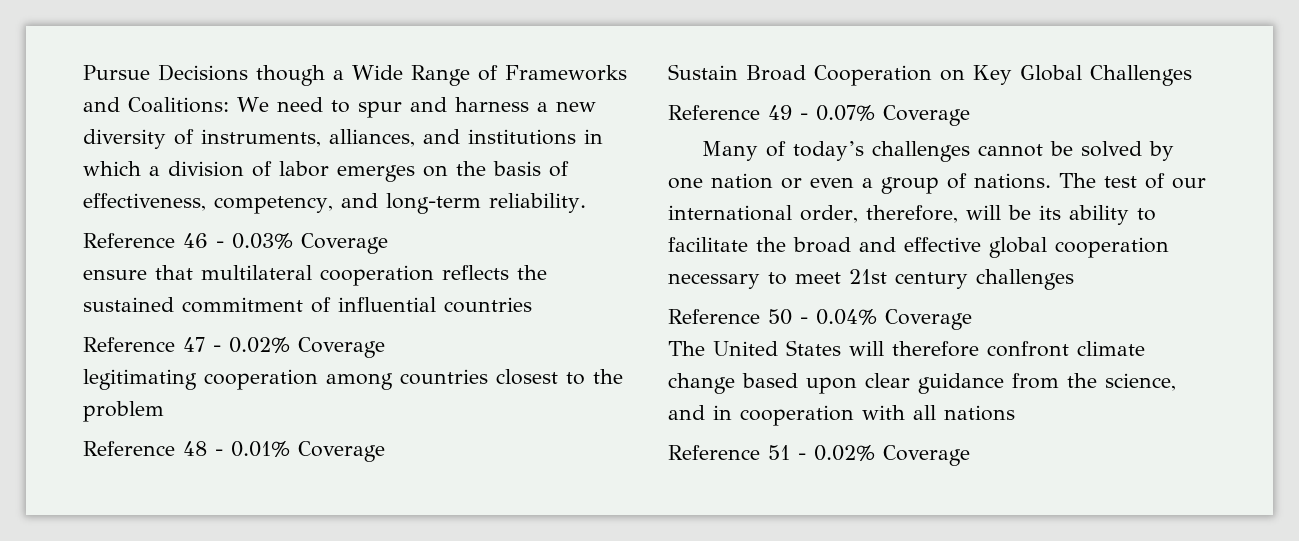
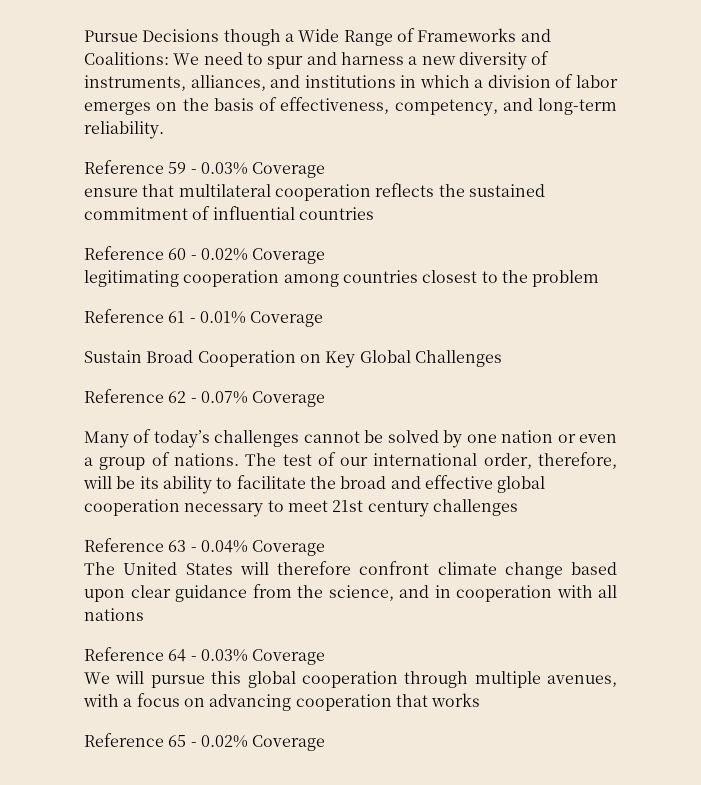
- Reference 46 - 0.03% Coverage
+ Reference 59 - 0.03% Coverage
- Reference 47 - 0.02% Coverage
+ Reference 60 - 0.02% Coverage
- Reference 48 - 0.01% Coverage
+ Reference 61 - 0.01% Coverage
- Reference 49 - 0.07% Coverage
+ Reference 62 - 0.07% Coverage
- Reference 50 - 0.04% Coverage
+ Reference 63 - 0.04% Coverage
- Reference 51 - 0.02% Coverage
+ Reference 64 - 0.03% Coverage
+ We will pursue this global cooperation through multiple avenues, with a focus on advancing cooperation that works
+ Reference 65 - 0.02% Coverage

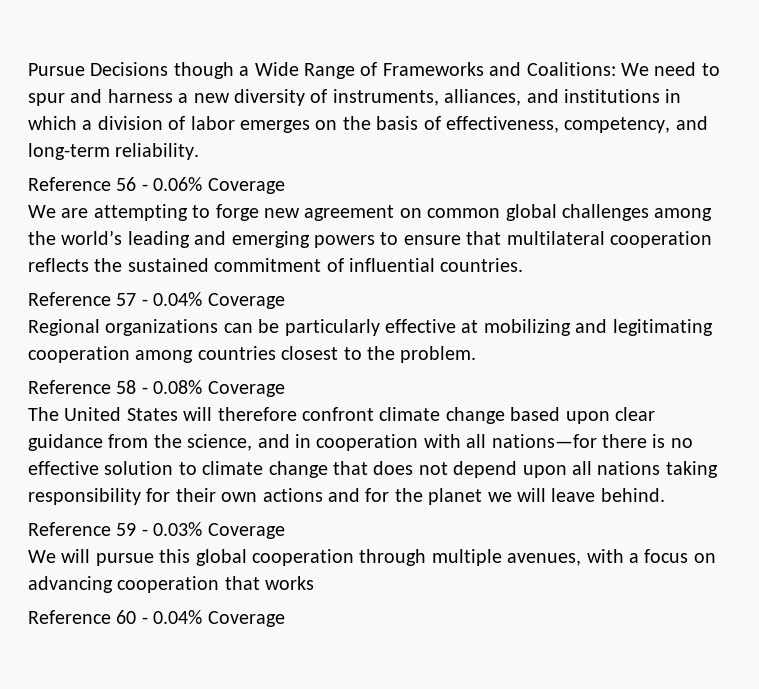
- Reference 59 - 0.03% Coverage
- ensure that multilateral cooperation reflects the sustained commitment of influential countries
- Reference 60 - 0.02% Coverage
- legitimating cooperation among countries closest to the problem
- Reference 61 - 0.01% Coverage
- Sustain Broad Cooperation on Key Global Challenges
- Reference 62 - 0.07% Coverage
- Many of today’s challenges cannot be solved by one nation or even a group of nations. The test of our international order, therefore, will be its ability to facilitate the broad and effective global cooperation necessary to meet 21st century challenges
- Reference 63 - 0.04% Coverage
+ Reference 56 - 0.06% Coverage
+ We are attempting to forge new agreement on common global challenges among the world’s leading and emerging powers to ensure that multilateral cooperation reflects the sustained commitment of influential countries.
+ Reference 57 - 0.04% Coverage
+ Regional organizations can be particularly effective at mobilizing and legitimating cooperation among countries closest to the problem.
+ Reference 58 - 0.08% Coverage
- The United States will therefore confront climate change based upon clear guidance from the science, and in cooperation with all nations
- Reference 64 - 0.03% Coverage
+ The United States will therefore confront climate change based upon clear guidance from the science, and in cooperation with all nations—for there is no effective solution to climate change that does not depend upon all nations taking responsibility for their own actions and for the planet we will leave behind.
+ Reference 59 - 0.03% Coverage
- Reference 65 - 0.02% Coverage
+ Reference 60 - 0.04% Coverage

